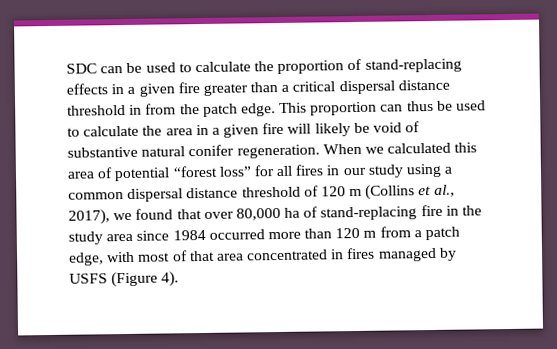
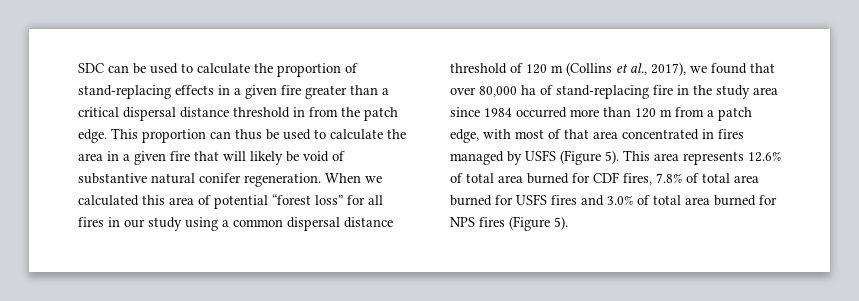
- This proportion can thus be used to calculate the area in a given fire will likely be void of substantive natural conifer regeneration.
+ This proportion can thus be used to calculate the area in a given fire that will likely be void of substantive natural conifer regeneration.
- When we calculated this area of potential “forest loss” for all fires in our study using a common dispersal distance threshold of 120 m (Collins et al., 2017), we found that over 80,000 ha of stand-replacing fire in the study area since 1984 occurred more than 120 m from a patch edge, with most of that area concentrated in fires managed by USFS (Figure 4).
+ When we calculated this area of potential “forest loss” for all fires in our study using a common dispersal distance threshold of 120 m (Collins et al., 2017), we found that over 80,000 ha of stand-replacing fire in the study area since 1984 occurred more than 120 m from a patch edge, with most of that area concentrated in fires managed by USFS (Figure 5). This area represents 12.6% of total area burned for CDF fires, 7.8% of total area burned for USFS fires and 3.0% of total area burned for NPS fires (Figure 5).

